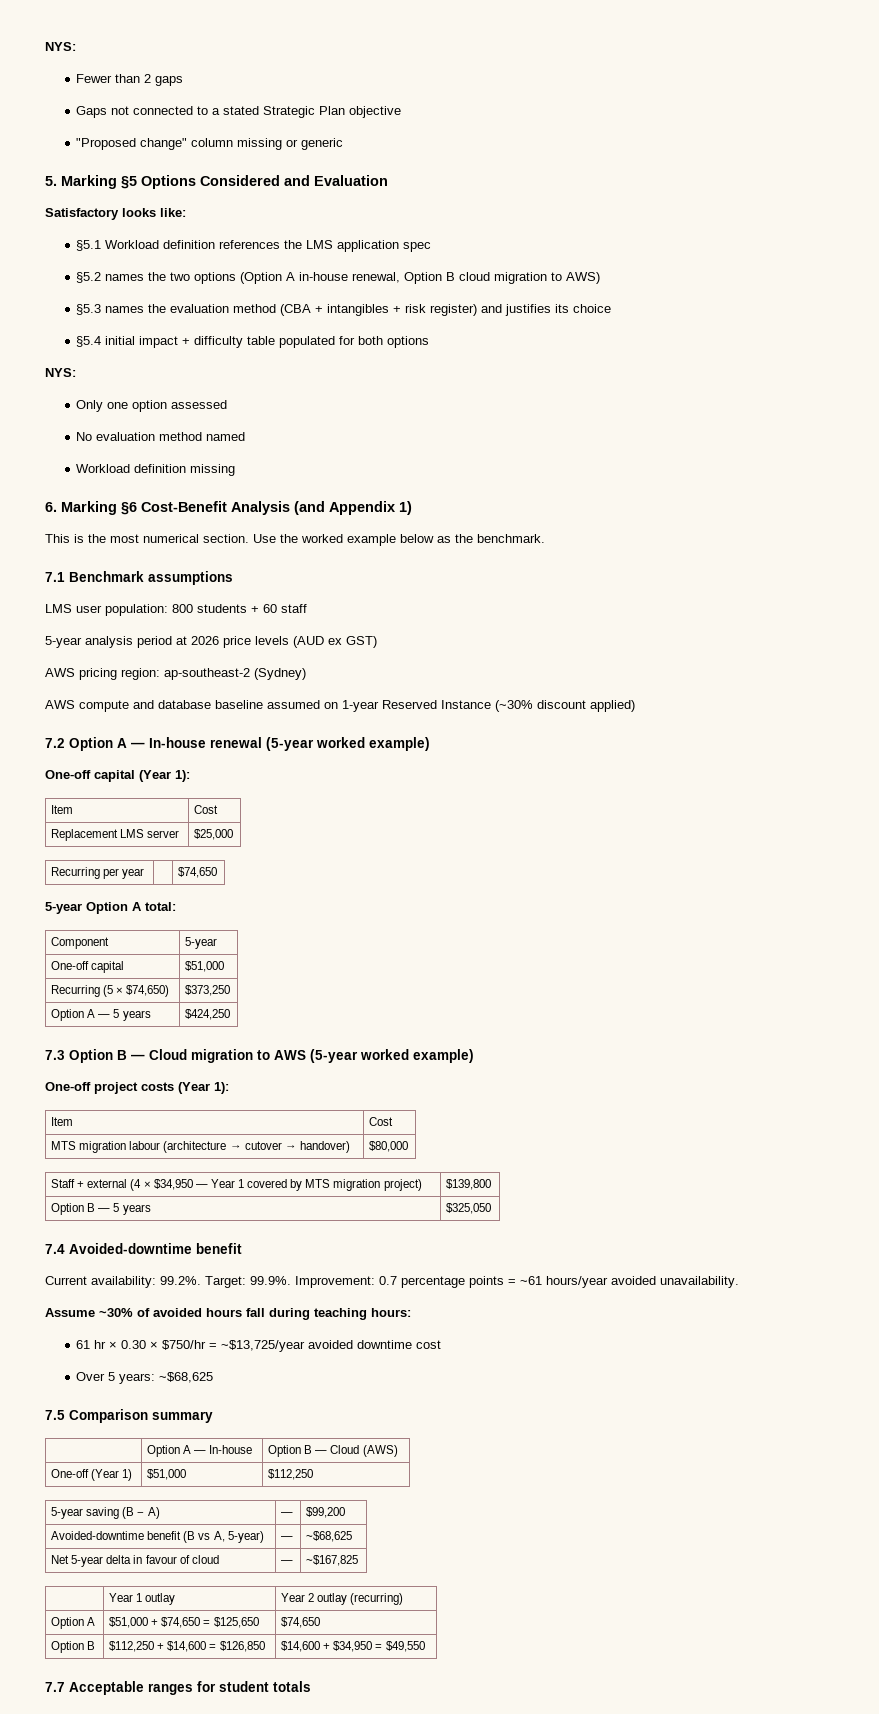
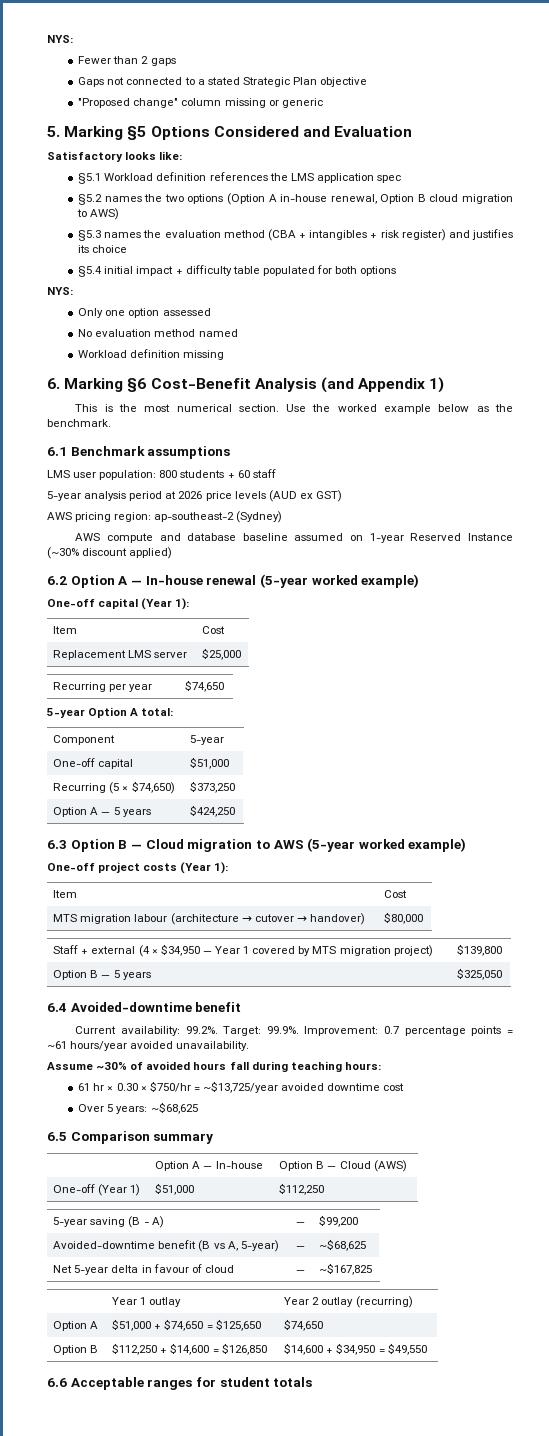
- 7.1 Benchmark assumptions
+ 6.1 Benchmark assumptions
- 7.2 Option A — In-house renewal (5-year worked example)
+ 6.2 Option A — In-house renewal (5-year worked example)
- 7.3 Option B — Cloud migration to AWS (5-year worked example)
+ 6.3 Option B — Cloud migration to AWS (5-year worked example)
- 7.4 Avoided-downtime benefit
+ 6.4 Avoided-downtime benefit
- 7.5 Comparison summary
+ 6.5 Comparison summary
- 7.7 Acceptable ranges for student totals
+ 6.6 Acceptable ranges for student totals

